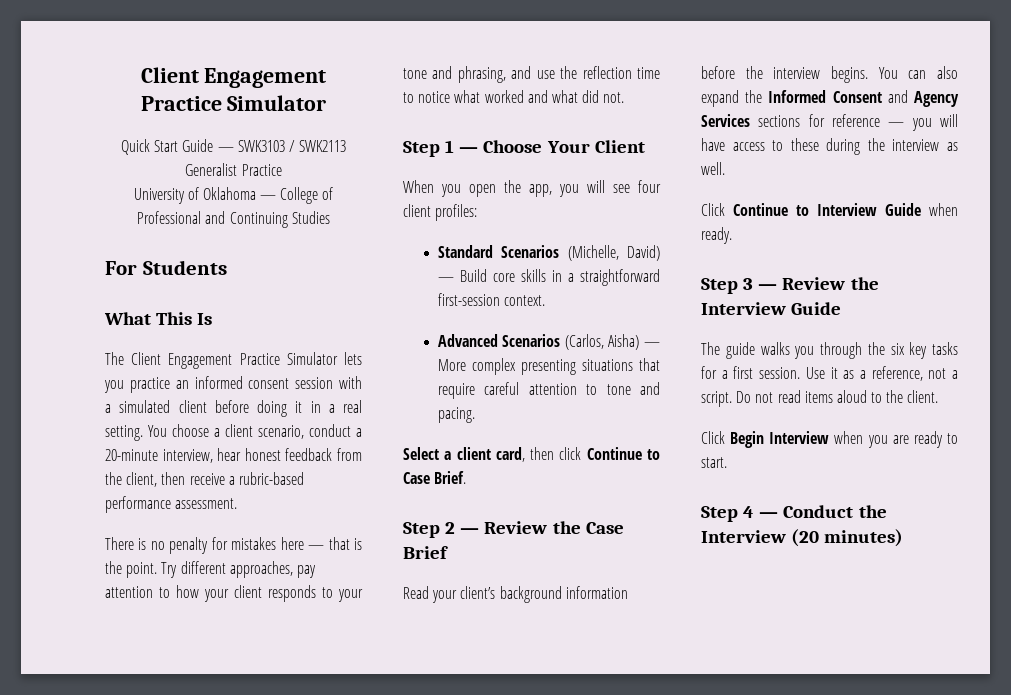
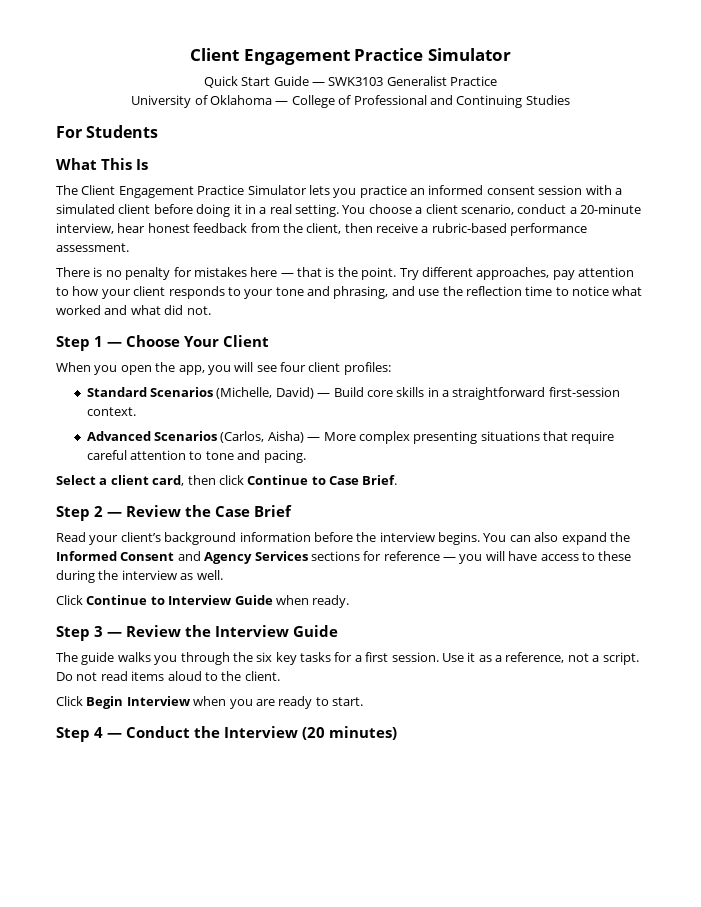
- Quick Start Guide — SWK3103 / SWK2113 Generalist Practice
+ Quick Start Guide — SWK3103 Generalist Practice

